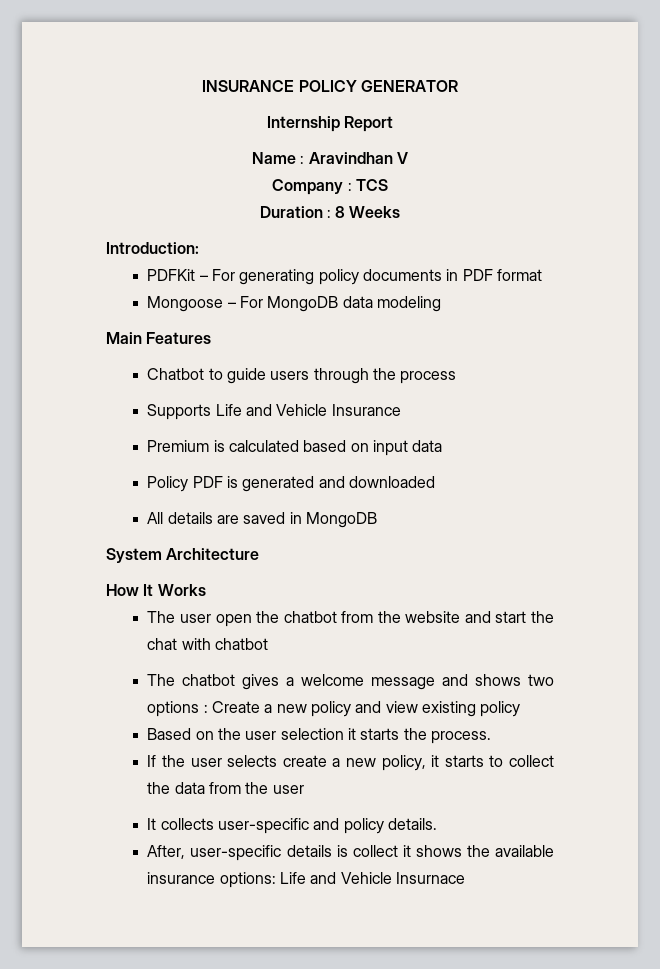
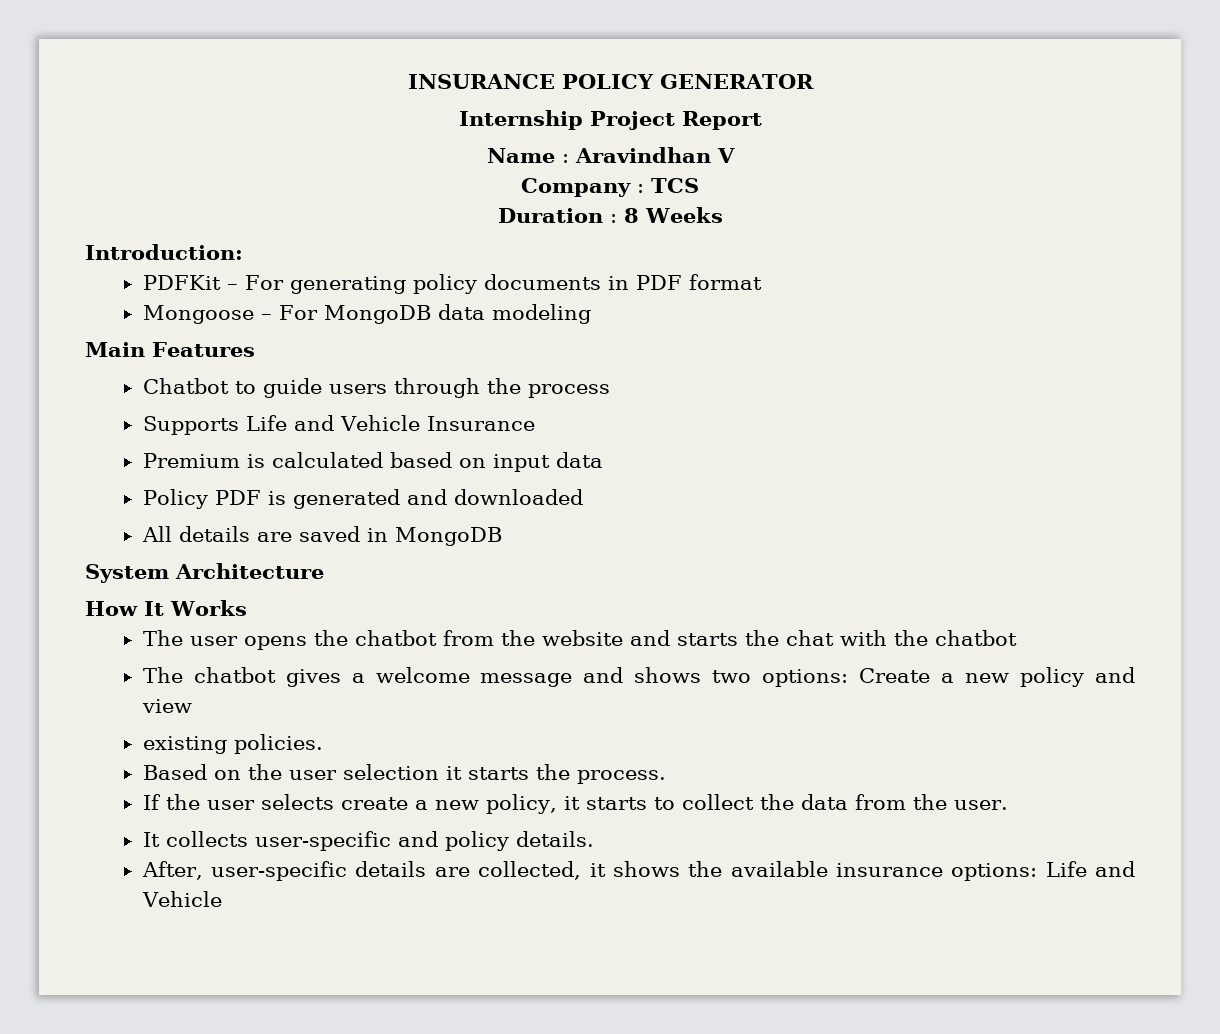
- Internship Report
+ Internship Project Report
- The user open the chatbot from the website and start the chat with chatbot
+ The user opens the chatbot from the website and starts the chat with the chatbot
- The chatbot gives a welcome message and shows two options : Create a new policy and view existing policy
+ The chatbot gives a welcome message and shows two options: Create a new policy and view
+ existing policies.
- If the user selects create a new policy, it starts to collect the data from the user
+ If the user selects create a new policy, it starts to collect the data from the user.
- After, user-specific details is collect it shows the available insurance options: Life and Vehicle Insurnace
+ After, user-specific details are collected, it shows the available insurance options: Life and Vehicle

